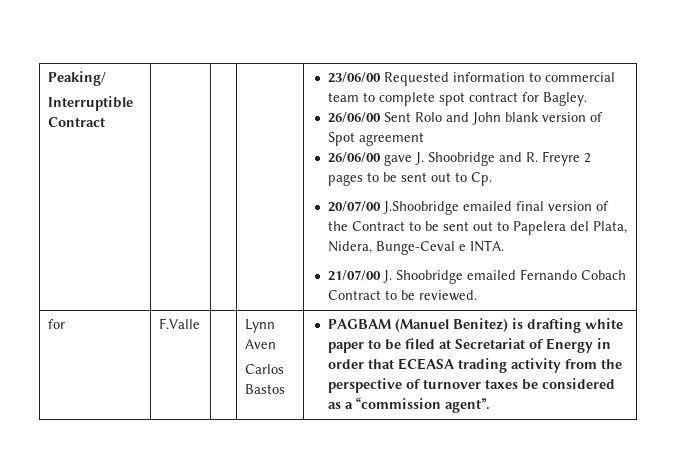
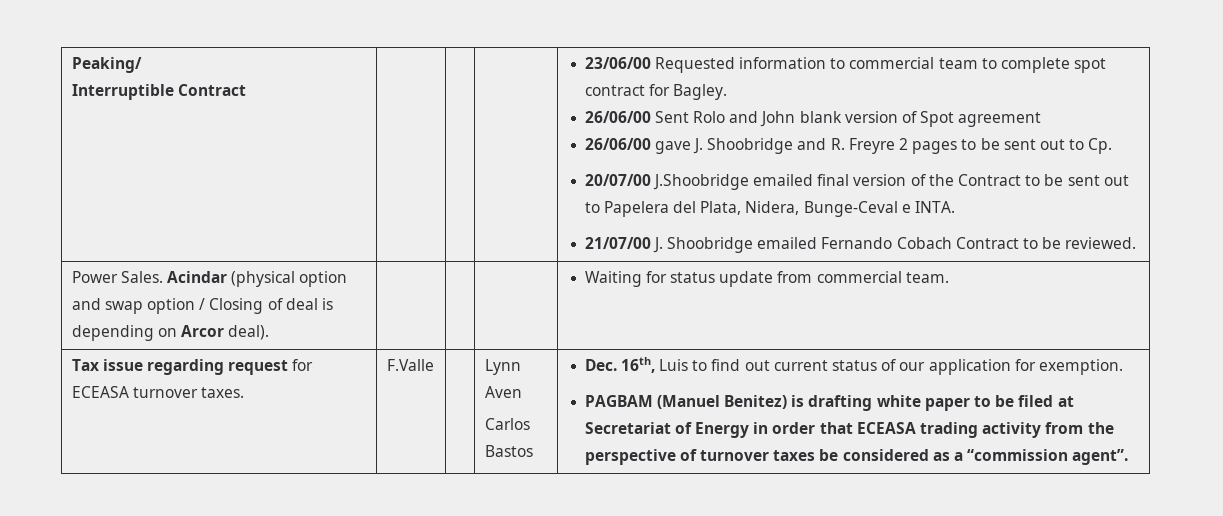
- for | F.Valle | | Lynn Aven
- Carlos Bastos | PAGBAM (Manuel Benitez) is drafting white paper to be filed at Secretariat of Energy in order that ECEASA trading activity from the perspective of turnover taxes be considered as a “commission agent”.
+ Power Sales. Acindar (physical option and swap option / Closing of deal is depending on Arcor deal). | | | | Waiting for status update from commercial team.
+ Tax issue regarding request for ECEASA turnover taxes. | F.Valle | | Lynn Aven
+ Carlos Bastos | Dec. 16th, Luis to find out current status of our application for exemption.
+ PAGBAM (Manuel Benitez) is drafting white paper to be filed at Secretariat of Energy in order that ECEASA trading activity from the perspective of turnover taxes be considered as a “commission agent”.

